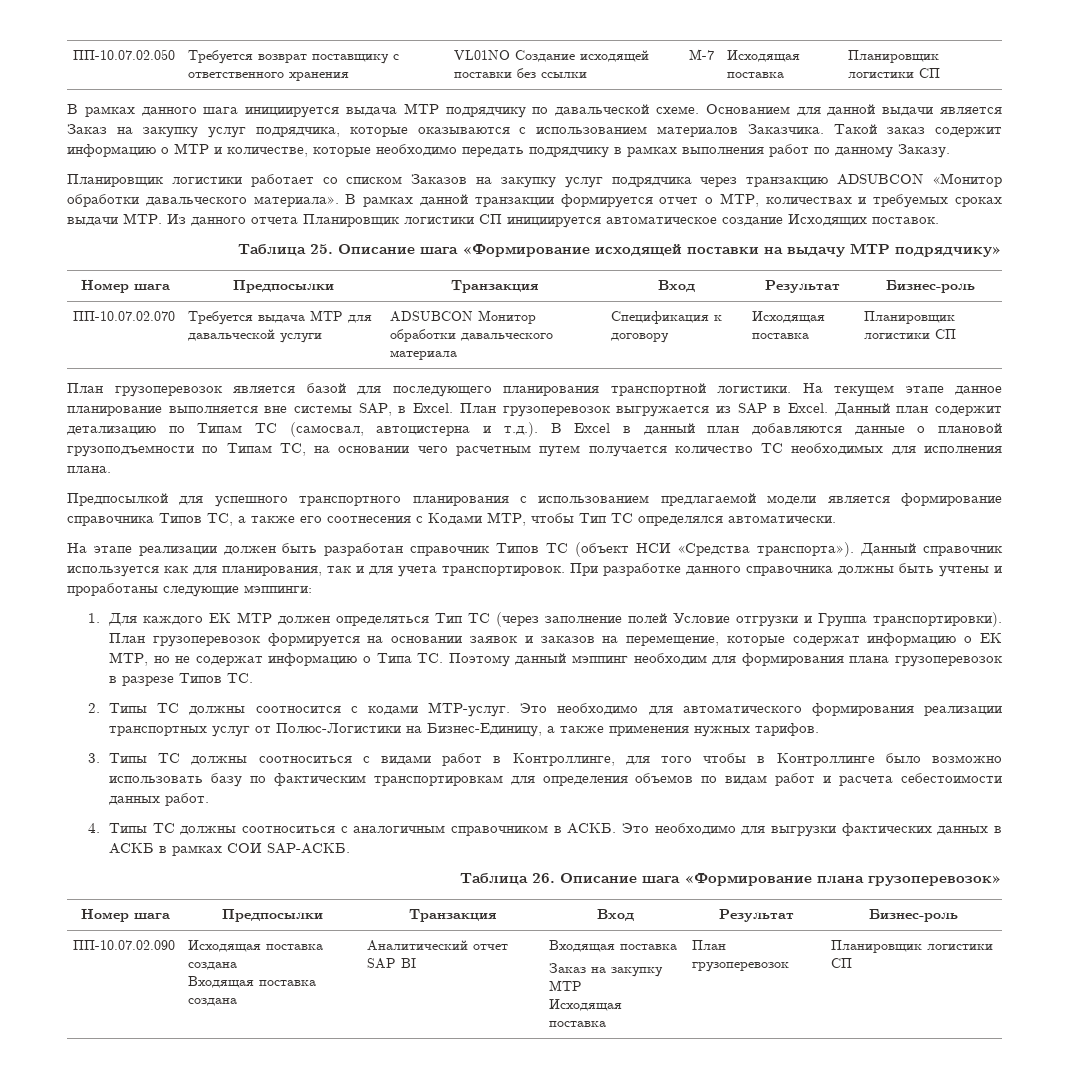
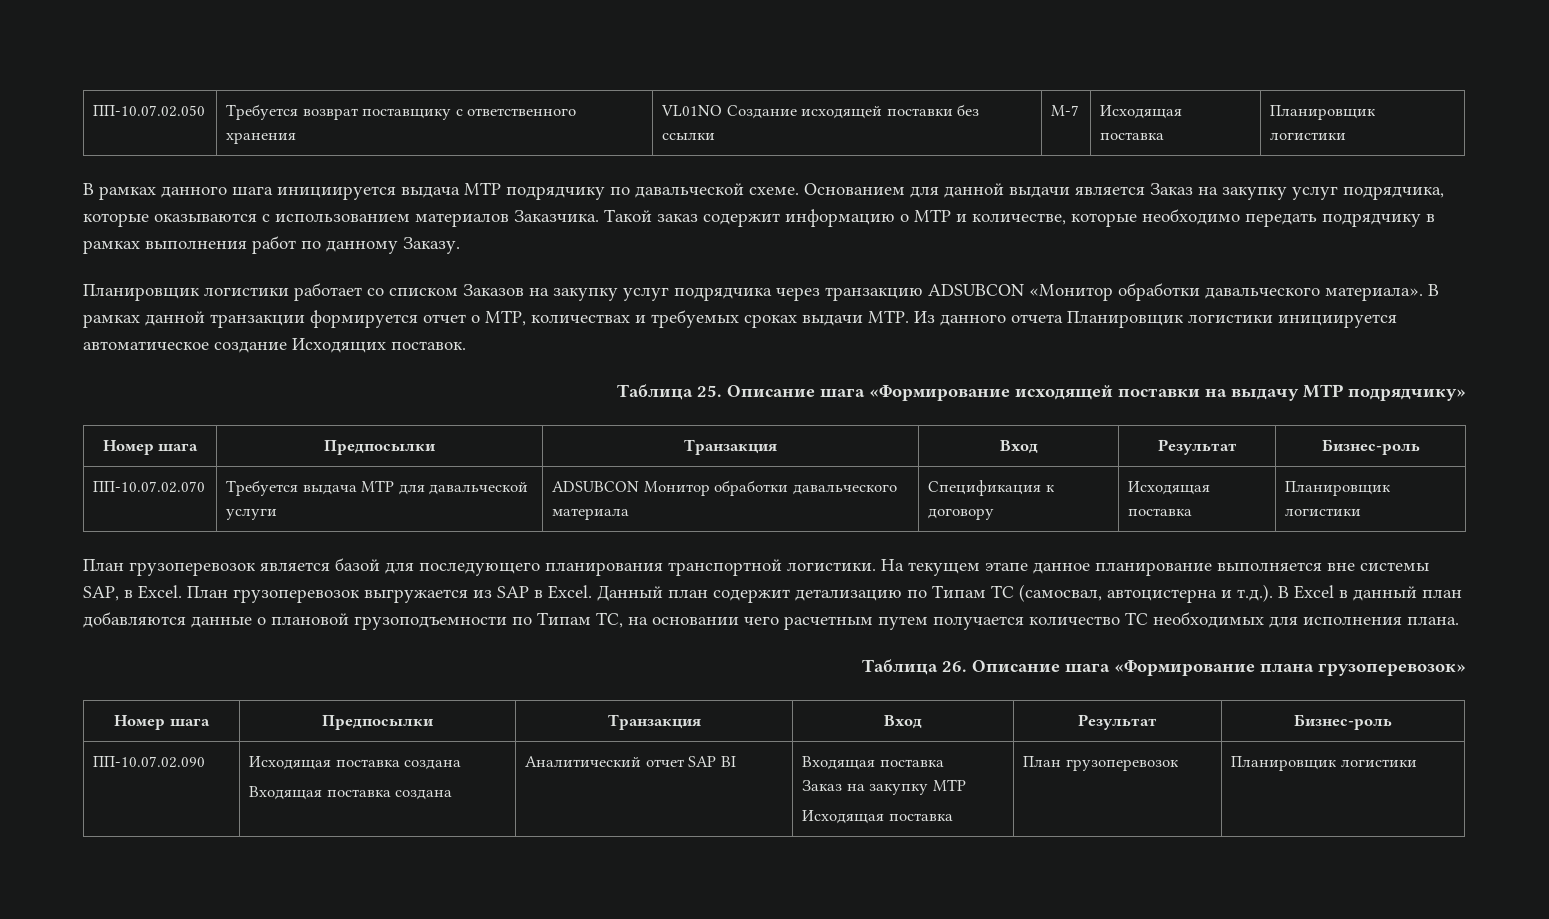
- ПП-10.07.02.050 | Требуется возврат поставщику с ответственного хранения | VL01NO Создание исходящей поставки без ссылки | М-7 | Исходящая поставка | Планировщик логистики СП
+ ПП-10.07.02.050 | Требуется возврат поставщику с ответственного хранения | VL01NO Создание исходящей поставки без ссылки | М-7 | Исходящая поставка | Планировщик логистики
- В рамках данной транзакции формируется отчет о МТР, количествах и требуемых сроках выдачи МТР. Из данного отчета Планировщик логистики СП инициируется автоматическое создание Исходящих поставок.
+ В рамках данной транзакции формируется отчет о МТР, количествах и требуемых сроках выдачи МТР. Из данного отчета Планировщик логистики инициируется автоматическое создание Исходящих поставок.
- ПП-10.07.02.070 | Требуется выдача МТР для давальческой услуги | ADSUBCON Монитор обработки давальческого материала | Спецификация к договору | Исходящая поставка | Планировщик логистики СП
+ ПП-10.07.02.070 | Требуется выдача МТР для давальческой услуги | ADSUBCON Монитор обработки давальческого материала | Спецификация к договору | Исходящая поставка | Планировщик логистики
- Предпосылкой для успешного транспортного планирования с использованием предлагаемой модели является формирование справочника Типов ТС, а также его соотнесения с Кодами МТР, чтобы Тип ТС определялся автоматически.
- На этапе реализации должен быть разработан справочник Типов ТС (объект НСИ «Средства транспорта»). Данный справочник используется как для планирования, так и для учета транспортировок. При разработке данного справочника должны быть учтены и проработаны следующие мэппинги:
- 1. Для каждого ЕК МТР должен определяться Тип ТС (через заполнение полей Условие отгрузки и Группа транспортировки). План грузоперевозок формируется на основании заявок и заказов на перемещение, которые содержат информацию о ЕК МТР, но не содержат информацию о Типа ТС. Поэтому данный мэппинг необходим для формирования плана грузоперевозок в разрезе Типов ТС.
- 2. Типы ТС должны соотносится с кодами МТР-услуг. Это необходимо для автоматического формирования реализации транспортных услуг от Полюс-Логистики на Бизнес-Единицу, а также применения нужных тарифов.
- 3. Типы ТС должны соотноситься с видами работ в Контроллинге, для того чтобы в Контроллинге было возможно использовать базу по фактическим транспортировкам для определения объемов по видам работ и расчета себестоимости данных работ.
- 4. Типы ТС должны соотноситься с аналогичным справочником в АСКБ. Это необходимо для выгрузки фактических данных в АСКБ в рамках СОИ SAP-АСКБ.
  ПП-10.07.02.090 | Исходящая поставка создана
  Входящая поставка создана | Аналитический отчет SAP BI | Входящая поставка
  Заказ на закупку МТР
- Исходящая поставка | План грузоперевозок | Планировщик логистики СП
+ Исходящая поставка | План грузоперевозок | Планировщик логистики

